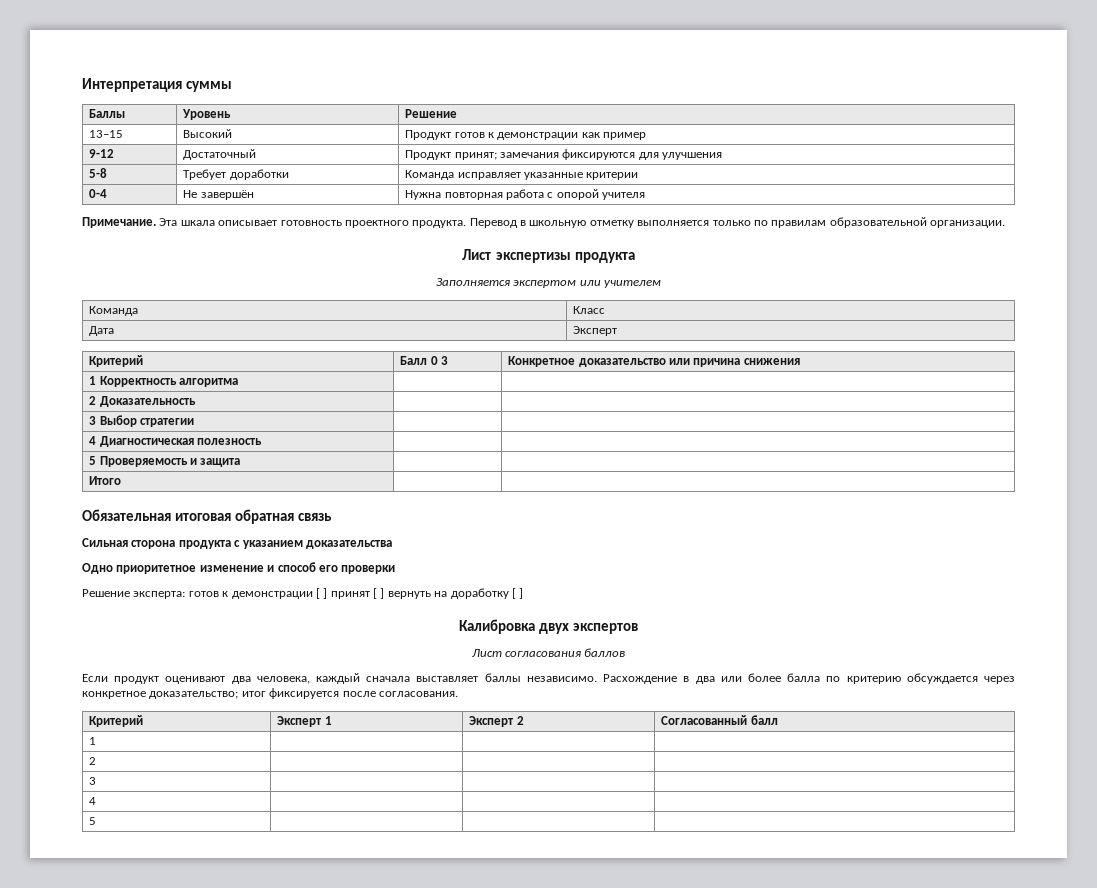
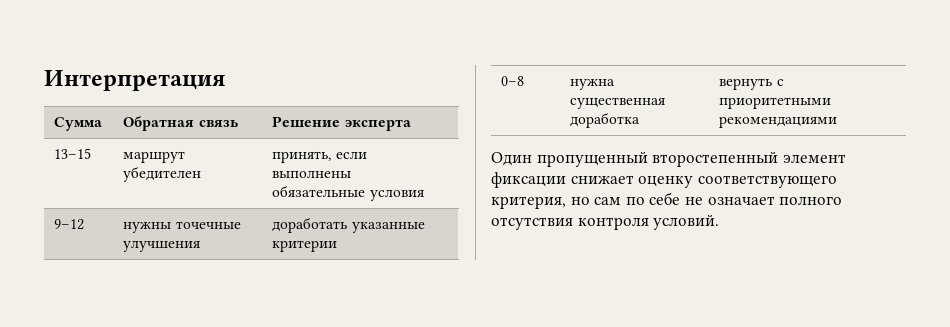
- Интерпретация суммы
- Баллы | Уровень | Решение
+ Интерпретация
+ Сумма | Обратная связь | Решение эксперта
- 13–15 | Высокий | Продукт готов к демонстрации как пример
- 9-12 | Достаточный | Продукт принят; замечания фиксируются для улучшения
- 5-8 | Требует доработки | Команда исправляет указанные критерии
- 0-4 | Не завершён | Нужна повторная работа с опорой учителя
- Примечание. Эта шкала описывает готовность проектного продукта. Перевод в школьную отметку выполняется только по правилам образовательной организации.
- Лист экспертизы продукта
- Заполняется экспертом или учителем
- Команда | Класс
- Дата | Эксперт
- Критерий | Балл 0 3 | Конкретное доказательство или причина снижения
- 1 Корректность алгоритма | |
- 2 Доказательность | |
- 3 Выбор стратегии | |
- 4 Диагностическая полезность | |
- 5 Проверяемость и защита | |
- Итого | |
- Обязательная итоговая обратная связь
- Сильная сторона продукта с указанием доказательства
- Одно приоритетное изменение и способ его проверки
- Решение эксперта: готов к демонстрации [ ] принят [ ] вернуть на доработку [ ]
- Калибровка двух экспертов
- Лист согласования баллов
- Если продукт оценивают два человека, каждый сначала выставляет баллы независимо. Расхождение в два или более балла по критерию обсуждается через конкретное доказательство; итог фиксируется после согласования.
- Критерий | Эксперт 1 | Эксперт 2 | Согласованный балл
- 1 | | |
- 2 | | |
- 3 | | |
- 4 | | |
- 5 | | |
+ 13–15 | маршрут убедителен | принять, если выполнены обязательные условия
+ 9–12 | нужны точечные улучшения | доработать указанные критерии
+ 0–8 | нужна существенная доработка | вернуть с приоритетными рекомендациями
+ Один пропущенный второстепенный элемент фиксации снижает оценку соответствующего критерия, но сам по себе не означает полного отсутствия контроля условий.

